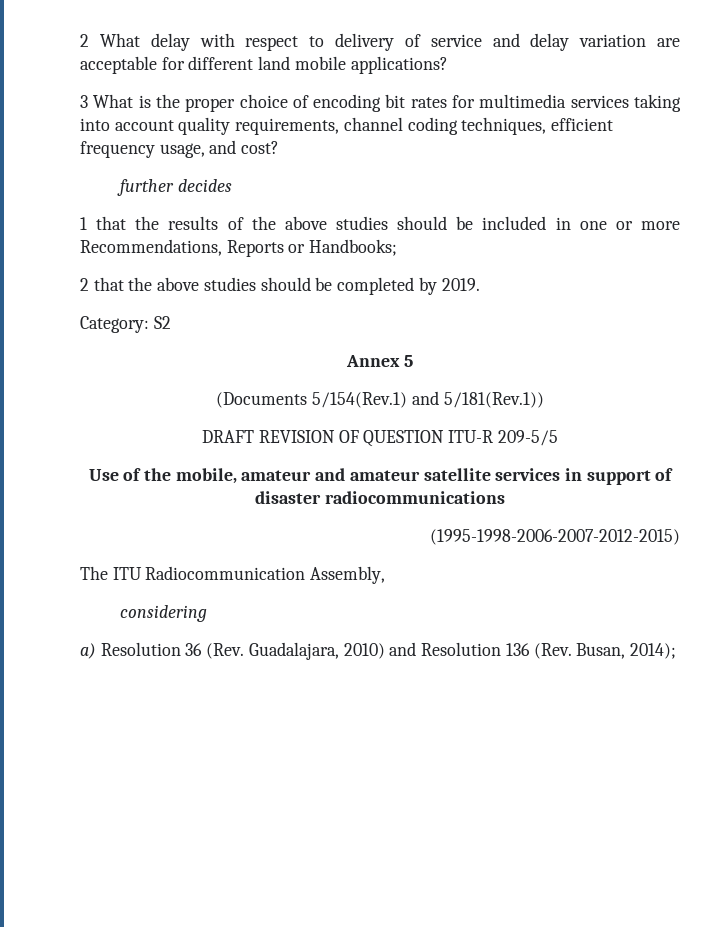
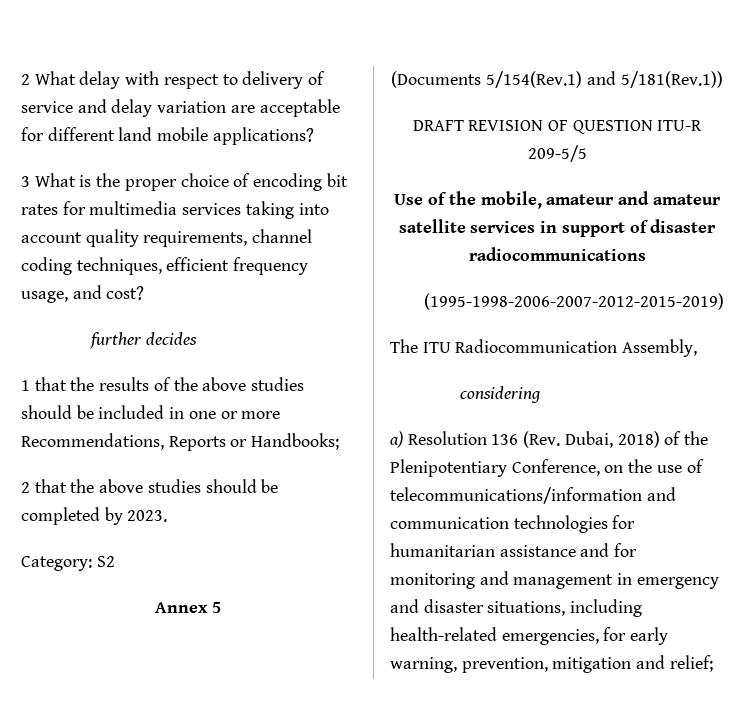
- 2 that the above studies should be completed by 2019.
+ 2 that the above studies should be completed by 2023.
- (1995-1998-2006-2007-2012-2015)
+ (1995-1998-2006-2007-2012-2015-2019)
- a) Resolution 36 (Rev. Guadalajara, 2010) and Resolution 136 (Rev. Busan, 2014);
+ a) Resolution 136 (Rev. Dubai, 2018) of the Plenipotentiary Conference, on the use of telecommunications/information and communication technologies for humanitarian assistance and for monitoring and management in emergency and disaster situations, including health-related emergencies, for early warning, prevention, mitigation and relief;

